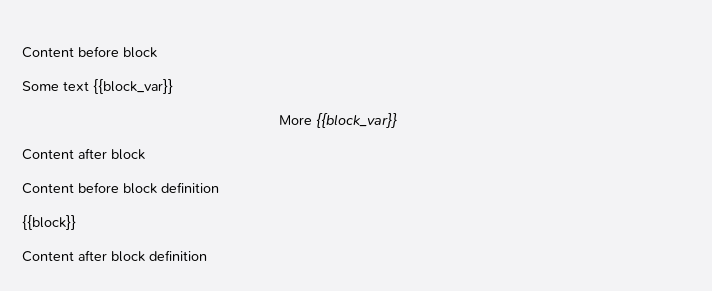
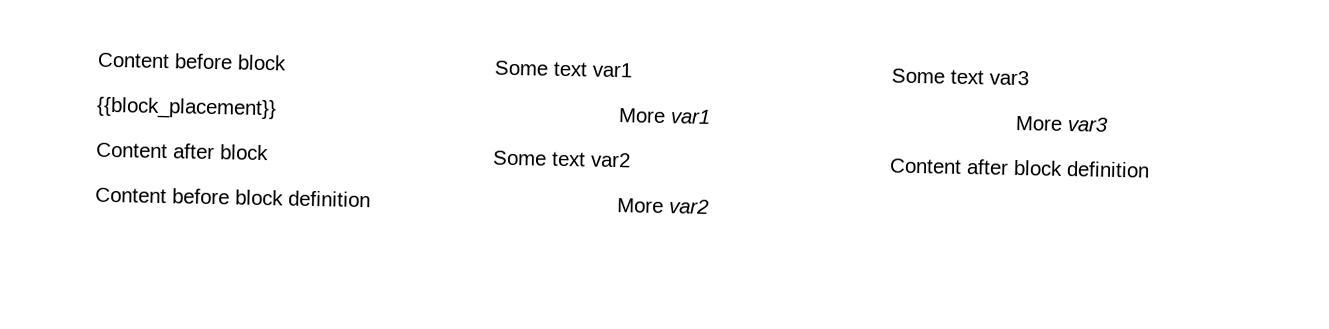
- Some text {{block_var}}
- More {{block_var}}
+ {{block_placement}}
- {{block}}
+ Some text var1
+ More var1
+ Some text var2
+ More var2
+ Some text var3
+ More var3

